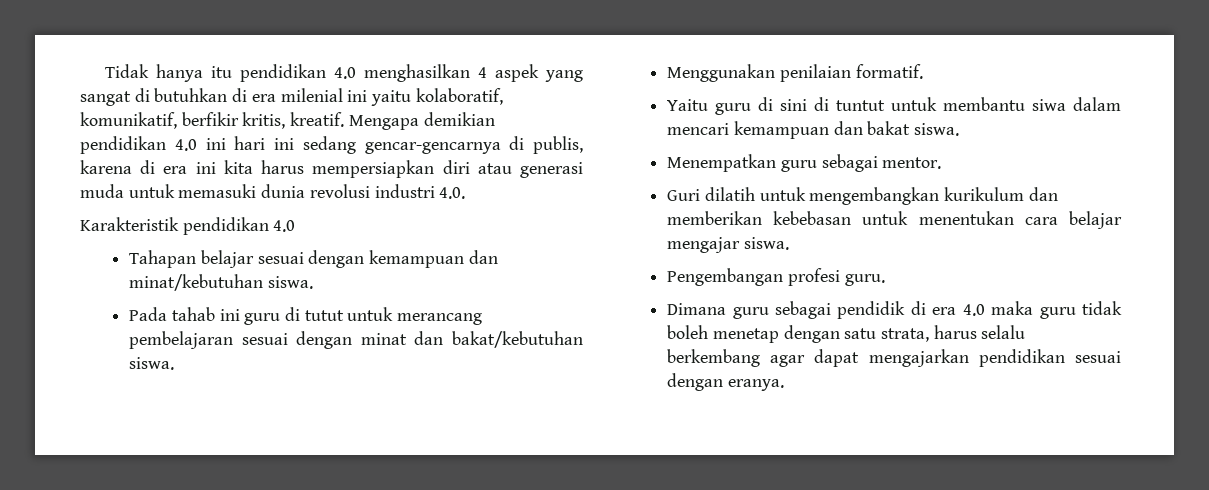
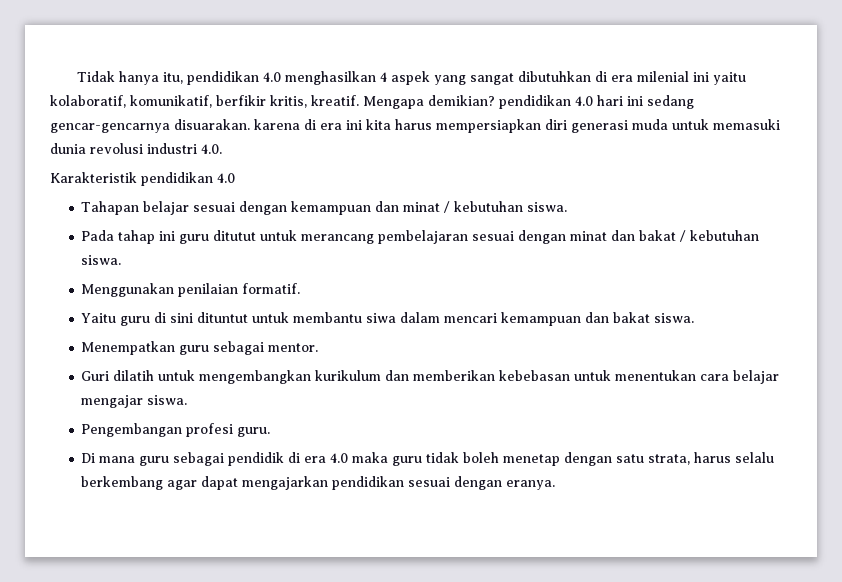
- Tidak hanya itu pendidikan 4.0 menghasilkan 4 aspek yang sangat di butuhkan di era milenial ini yaitu kolaboratif, komunikatif, berfikir kritis, kreatif.
+ Tidak hanya itu, pendidikan 4.0 menghasilkan 4 aspek yang sangat dibutuhkan di era milenial ini yaitu kolaboratif, komunikatif, berfikir kritis, kreatif.
- Mengapa demikian pendidikan 4.0 ini hari ini sedang gencar-gencarnya di publis, karena di era ini kita harus mempersiapkan diri atau generasi muda untuk memasuki dunia revolusi industri 4.0.
+ Mengapa demikian? pendidikan 4.0 hari ini sedang gencar-gencarnya disuarakan. karena di era ini kita harus mempersiapkan diri generasi muda untuk memasuki dunia revolusi industri 4.0.
- Tahapan belajar sesuai dengan kemampuan dan minat/kebutuhan siswa.
+ Tahapan belajar sesuai dengan kemampuan dan minat / kebutuhan siswa.
- Pada tahab ini guru di tutut untuk merancang pembelajaran sesuai dengan minat dan bakat/kebutuhan siswa.
+ Pada tahap ini guru ditutut untuk merancang pembelajaran sesuai dengan minat dan bakat / kebutuhan siswa.
- Yaitu guru di sini di tuntut untuk membantu siwa dalam mencari kemampuan dan bakat siswa.
+ Yaitu guru di sini dituntut untuk membantu siwa dalam mencari kemampuan dan bakat siswa.
- Dimana guru sebagai pendidik di era 4.0 maka guru tidak boleh menetap dengan satu strata, harus selalu berkembang agar dapat mengajarkan pendidikan sesuai dengan eranya.
+ Di mana guru sebagai pendidik di era 4.0 maka guru tidak boleh menetap dengan satu strata, harus selalu berkembang agar dapat mengajarkan pendidikan sesuai dengan eranya.

